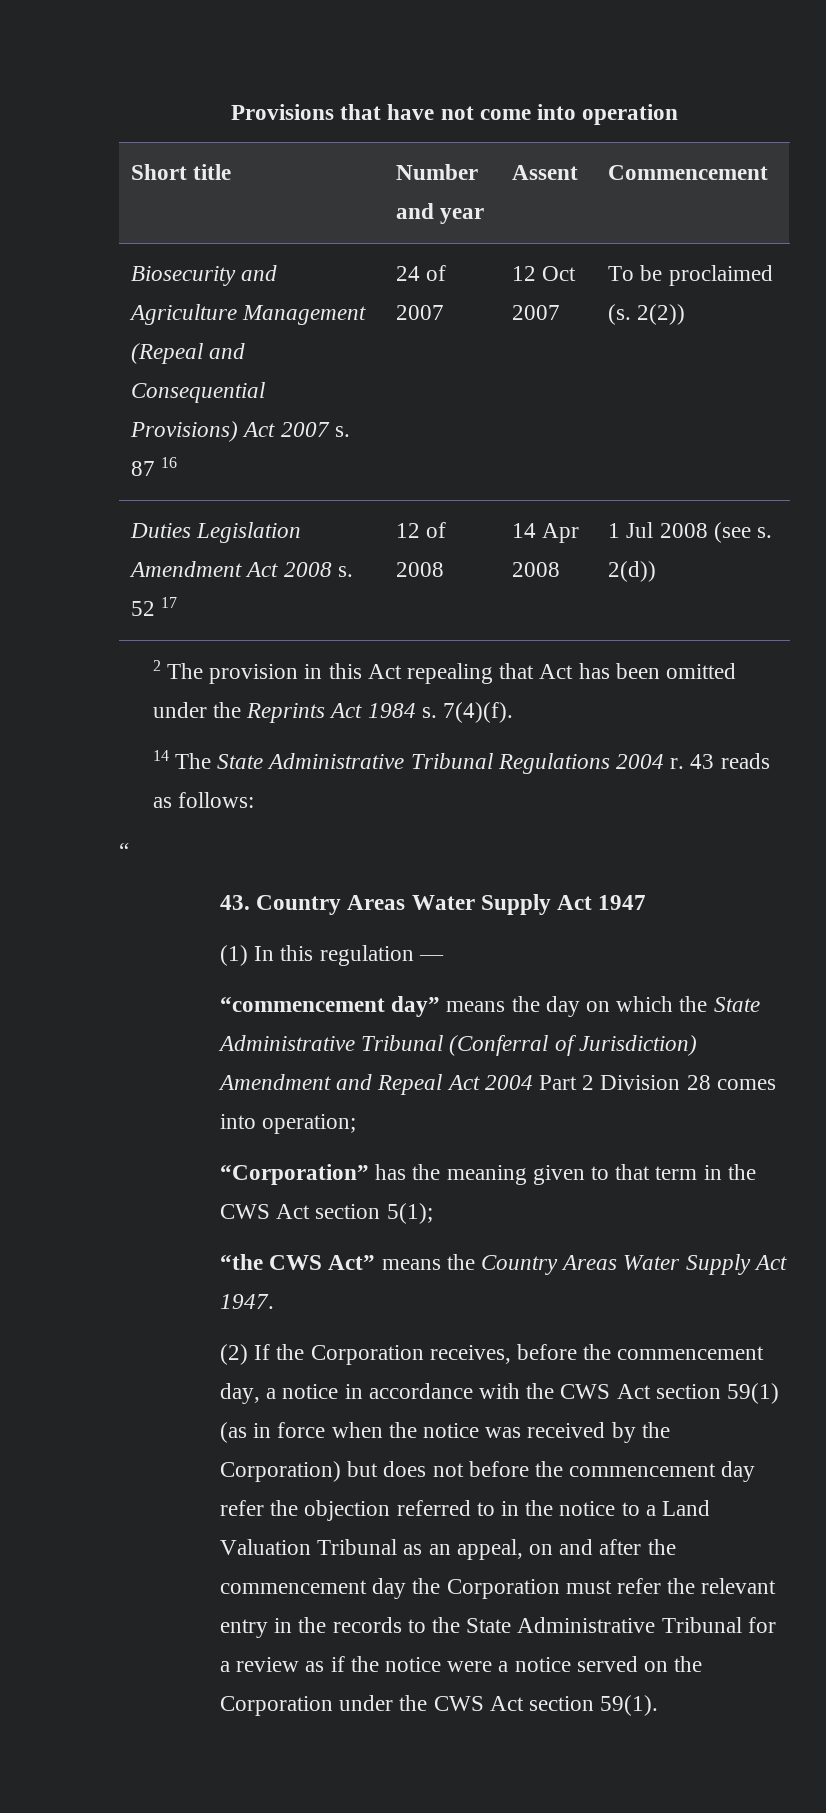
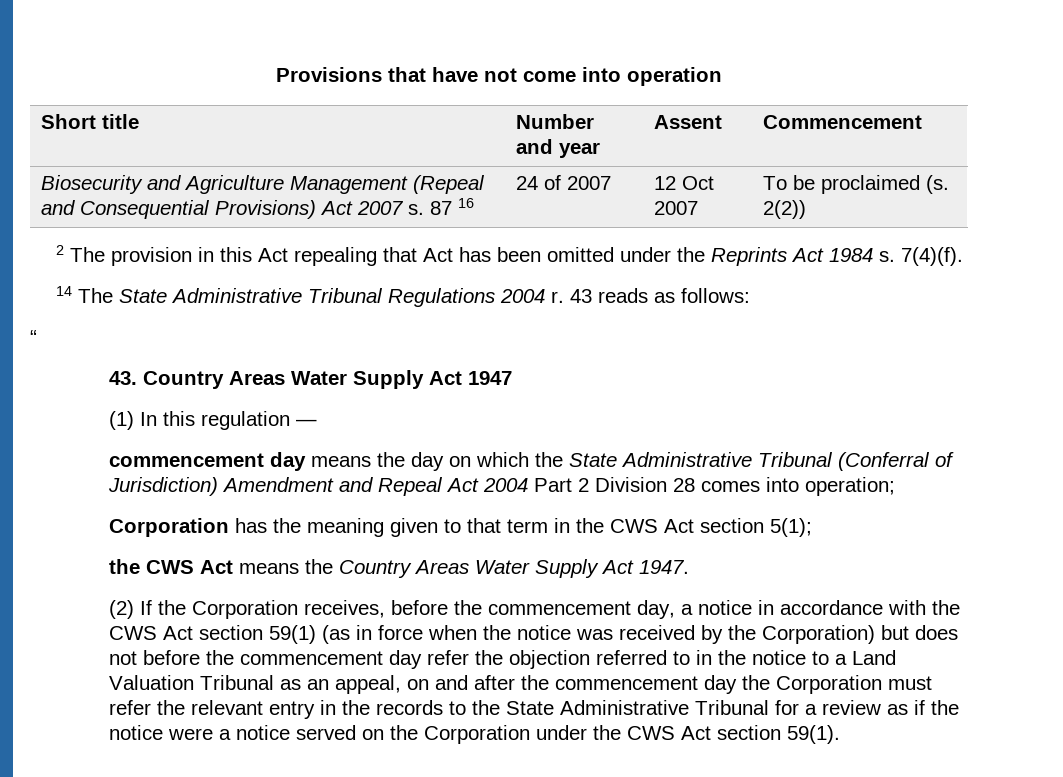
- Duties Legislation Amendment Act 2008 s. 52 17 | 12 of 2008 | 14 Apr 2008 | 1 Jul 2008 (see s. 2(d))
- “commencement day” means the day on which the State Administrative Tribunal (Conferral of Jurisdiction) Amendment and Repeal Act 2004 Part 2 Division 28 comes into operation;
+ commencement day means the day on which the State Administrative Tribunal (Conferral of Jurisdiction) Amendment and Repeal Act 2004 Part 2 Division 28 comes into operation;
- “Corporation” has the meaning given to that term in the CWS Act section 5(1);
+ Corporation has the meaning given to that term in the CWS Act section 5(1);
- “the CWS Act” means the Country Areas Water Supply Act 1947.
+ the CWS Act means the Country Areas Water Supply Act 1947.

